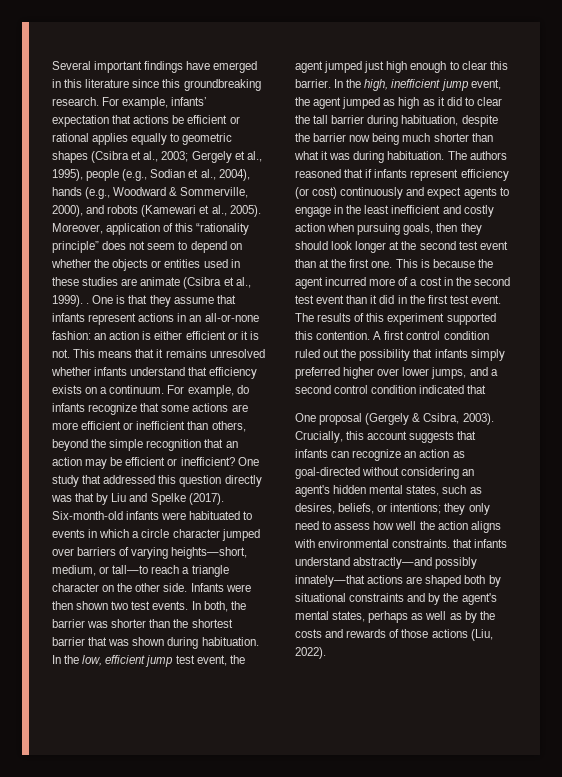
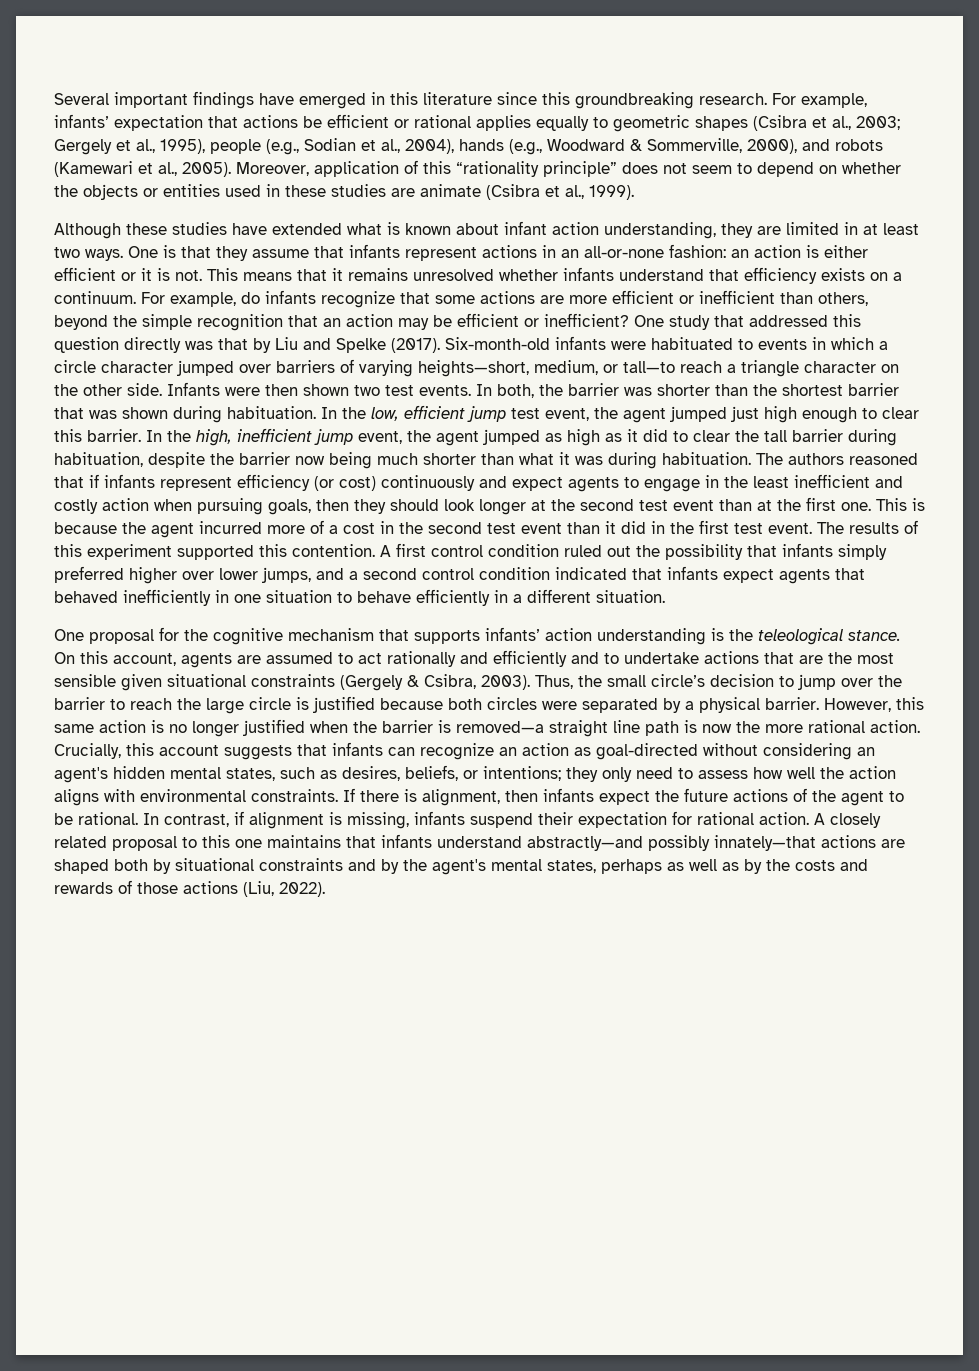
- Moreover, application of this “rationality principle” does not seem to depend on whether the objects or entities used in these studies are animate (Csibra et al., 1999). .
+ Moreover, application of this “rationality principle” does not seem to depend on whether the objects or entities used in these studies are animate (Csibra et al., 1999).
+ Although these studies have extended what is known about infant action understanding, they are limited in at least two ways.
- A first control condition ruled out the possibility that infants simply preferred higher over lower jumps, and a second control condition indicated that
- One proposal (Gergely & Csibra, 2003).
+ A first control condition ruled out the possibility that infants simply preferred higher over lower jumps, and a second control condition indicated that infants expect agents that behaved inefficiently in one situation to behave efficiently in a different situation.
+ One proposal for the cognitive mechanism that supports infants’ action understanding is the teleological stance. On this account, agents are assumed to act rationally and efficiently and to undertake actions that are the most sensible given situational constraints (Gergely & Csibra, 2003). Thus, the small circle’s decision to jump over the barrier to reach the large circle is justified because both circles were separated by a physical barrier. However, this same action is no longer justified when the barrier is removed—a straight line path is now the more rational action.
- they only need to assess how well the action aligns with environmental constraints. that infants understand abstractly—and possibly innately—that actions are shaped both by situational constraints and by the agent's mental states, perhaps as well as by the costs and rewards of those actions (Liu, 2022).
+ they only need to assess how well the action aligns with environmental constraints. If there is alignment, then infants expect the future actions of the agent to be rational. In contrast, if alignment is missing, infants suspend their expectation for rational action. A closely related proposal to this one maintains that infants understand abstractly—and possibly innately—that actions are shaped both by situational constraints and by the agent's mental states, perhaps as well as by the costs and rewards of those actions (Liu, 2022).

